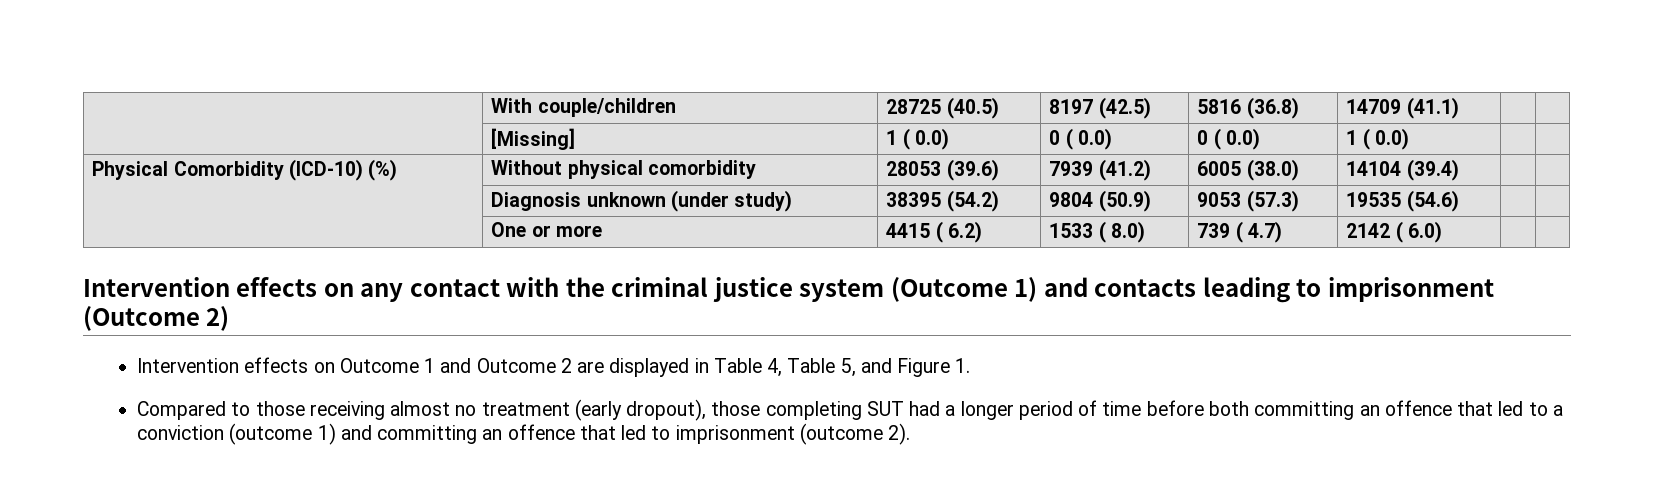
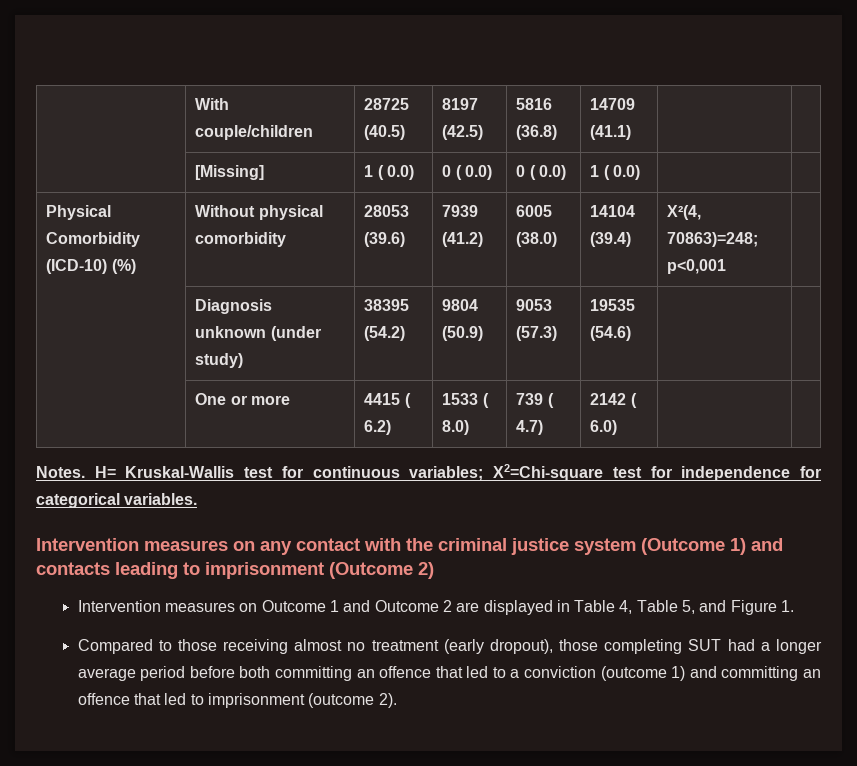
- Physical Comorbidity (ICD-10) (%) | Without physical comorbidity | 28053 (39.6) | 7939 (41.2) | 6005 (38.0) | 14104 (39.4) | |
+ Physical Comorbidity (ICD-10) (%) | Without physical comorbidity | 28053 (39.6) | 7939 (41.2) | 6005 (38.0) | 14104 (39.4) | X²(4, 70863)=248; p<0,001 |
- Intervention effects on any contact with the criminal justice system (Outcome 1) and contacts leading to imprisonment (Outcome 2)
+ Notes. H= Kruskal-Wallis test for continuous variables; X2=Chi-square test for independence for categorical variables.
+ Intervention measures on any contact with the criminal justice system (Outcome 1) and contacts leading to imprisonment (Outcome 2)
- Intervention effects on Outcome 1 and Outcome 2 are displayed in Table 4, Table 5, and Figure 1.
+ Intervention measures on Outcome 1 and Outcome 2 are displayed in Table 4, Table 5, and Figure 1.
- Compared to those receiving almost no treatment (early dropout), those completing SUT had a longer period of time before both committing an offence that led to a conviction (outcome 1) and committing an offence that led to imprisonment (outcome 2).
+ Compared to those receiving almost no treatment (early dropout), those completing SUT had a longer average period before both committing an offence that led to a conviction (outcome 1) and committing an offence that led to imprisonment (outcome 2).

